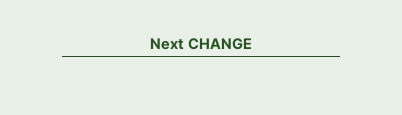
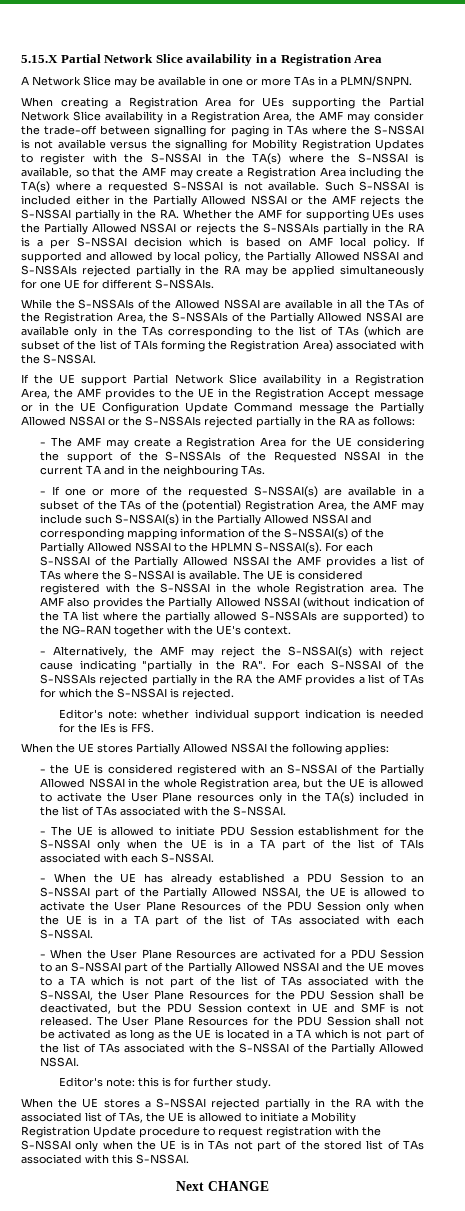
+ 5.15.X Partial Network Slice availability in a Registration Area
+ A Network Slice may be available in one or more TAs in a PLMN/SNPN.
+ When creating a Registration Area for UEs supporting the Partial Network Slice availability in a Registration Area, the AMF may consider the trade-off between signalling for paging in TAs where the S-NSSAI is not available versus the signalling for Mobility Registration Updates to register with the S-NSSAI in the TA(s) where the S-NSSAI is available, so that the AMF may create a Registration Area including the TA(s) where a requested S-NSSAI is not available. Such S-NSSAI is included either in the Partially Allowed NSSAI or the AMF rejects the S-NSSAI partially in the RA. Whether the AMF for supporting UEs uses the Partially Allowed NSSAI or rejects the S-NSSAIs partially in the RA is a per S-NSSAI decision which is based on AMF local policy. If supported and allowed by local policy, the Partially Allowed NSSAI and S-NSSAIs rejected partially in the RA may be applied simultaneously for one UE for different S-NSSAIs.
+ While the S-NSSAIs of the Allowed NSSAI are available in all the TAs of the Registration Area, the S-NSSAIs of the Partially Allowed NSSAI are available only in the TAs corresponding to the list of TAs (which are subset of the list of TAIs forming the Registration Area) associated with the S-NSSAI.
+ If the UE support Partial Network Slice availability in a Registration Area, the AMF provides to the UE in the Registration Accept message or in the UE Configuration Update Command message the Partially Allowed NSSAI or the S-NSSAIs rejected partially in the RA as follows:
+ - The AMF may create a Registration Area for the UE considering the support of the S-NSSAIs of the Requested NSSAI in the current TA and in the neighbouring TAs.
+ - If one or more of the requested S-NSSAI(s) are available in a subset of the TAs of the (potential) Registration Area, the AMF may include such S-NSSAI(s) in the Partially Allowed NSSAI and corresponding mapping information of the S-NSSAI(s) of the Partially Allowed NSSAI to the HPLMN S-NSSAI(s). For each S-NSSAI of the Partially Allowed NSSAI the AMF provides a list of TAs where the S-NSSAI is available. The UE is considered registered with the S-NSSAI in the whole Registration area. The AMF also provides the Partially Allowed NSSAI (without indication of the TA list where the partially allowed S-NSSAIs are supported) to the NG-RAN together with the UE's context.
+ - Alternatively, the AMF may reject the S-NSSAI(s) with reject cause indicating "partially in the RA". For each S-NSSAI of the S-NSSAIs rejected partially in the RA the AMF provides a list of TAs for which the S-NSSAI is rejected.
+ Editor's note: whether individual support indication is needed for the IEs is FFS.
+ When the UE stores Partially Allowed NSSAI the following applies:
+ - the UE is considered registered with an S-NSSAI of the Partially Allowed NSSAI in the whole Registration area, but the UE is allowed to activate the User Plane resources only in the TA(s) included in the list of TAs associated with the S-NSSAI.
+ - The UE is allowed to initiate PDU Session establishment for the S-NSSAI only when the UE is in a TA part of the list of TAIs associated with each S-NSSAI.
+ - When the UE has already established a PDU Session to an S-NSSAI part of the Partially Allowed NSSAI, the UE is allowed to activate the User Plane Resources of the PDU Session only when the UE is in a TA part of the list of TAs associated with each S-NSSAI.
+ - When the User Plane Resources are activated for a PDU Session to an S-NSSAI part of the Partially Allowed NSSAI and the UE moves to a TA which is not part of the list of TAs associated with the S-NSSAI, the User Plane Resources for the PDU Session shall be deactivated, but the PDU Session context in UE and SMF is not released. The User Plane Resources for the PDU Session shall not be activated as long as the UE is located in a TA which is not part of the list of TAs associated with the S-NSSAI of the Partially Allowed NSSAI.
+ Editor's note: this is for further study.
+ When the UE stores a S-NSSAI rejected partially in the RA with the associated list of TAs, the UE is allowed to initiate a Mobility Registration Update procedure to request registration with the S-NSSAI only when the UE is in TAs not part of the stored list of TAs associated with this S-NSSAI.

